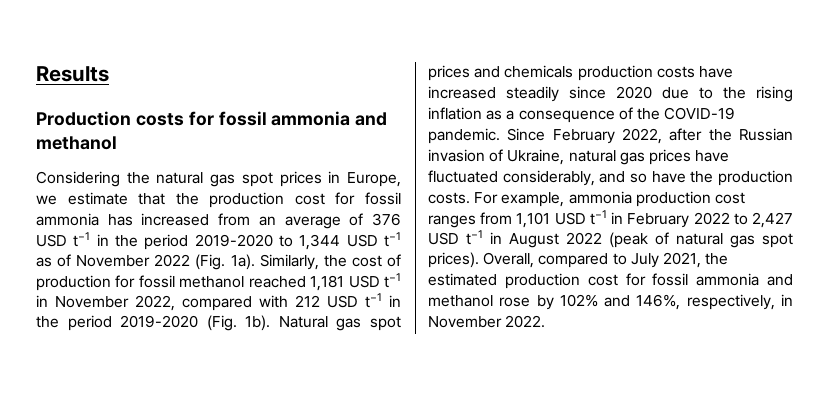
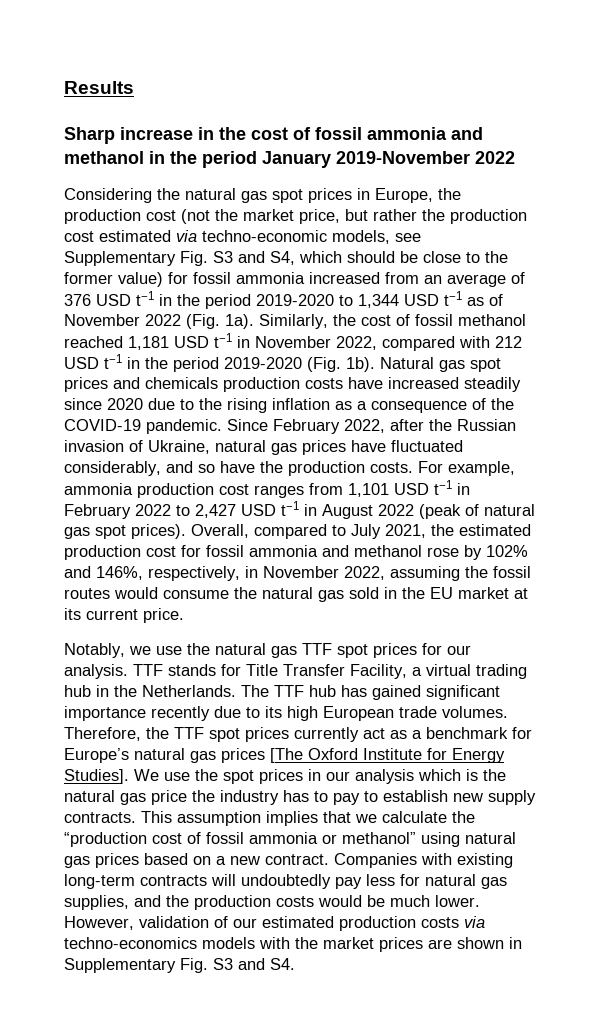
- Production costs for fossil ammonia and methanol
+ Sharp increase in the cost of fossil ammonia and methanol in the period January 2019-November 2022
- Considering the natural gas spot prices in Europe, we estimate that the production cost for fossil ammonia has increased from an average of 376 USD t−1 in the period 2019-2020 to 1,344 USD t−1 as of November 2022 (Fig. 1a).
+ Considering the natural gas spot prices in Europe, the production cost (not the market price, but rather the production cost estimated via techno-economic models, see Supplementary Fig. S3 and S4, which should be close to the former value) for fossil ammonia increased from an average of 376 USD t−1 in the period 2019-2020 to 1,344 USD t−1 as of November 2022 (Fig. 1a).
- Similarly, the cost of production for fossil methanol reached 1,181 USD t−1 in November 2022, compared with 212 USD t−1 in the period 2019-2020 (Fig. 1b).
+ Similarly, the cost of fossil methanol reached 1,181 USD t−1 in November 2022, compared with 212 USD t−1 in the period 2019-2020 (Fig. 1b).
- Overall, compared to July 2021, the estimated production cost for fossil ammonia and methanol rose by 102% and 146%, respectively, in November 2022.
+ Overall, compared to July 2021, the estimated production cost for fossil ammonia and methanol rose by 102% and 146%, respectively, in November 2022, assuming the fossil routes would consume the natural gas sold in the EU market at its current price.
+ Notably, we use the natural gas TTF spot prices for our analysis. TTF stands for Title Transfer Facility, a virtual trading hub in the Netherlands. The TTF hub has gained significant importance recently due to its high European trade volumes. Therefore, the TTF spot prices currently act as a benchmark for Europe’s natural gas prices [The Oxford Institute for Energy Studies]. We use the spot prices in our analysis which is the natural gas price the industry has to pay to establish new supply contracts. This assumption implies that we calculate the “production cost of fossil ammonia or methanol” using natural gas prices based on a new contract. Companies with existing long-term contracts will undoubtedly pay less for natural gas supplies, and the production costs would be much lower. However, validation of our estimated production costs via techno-economics models with the market prices are shown in Supplementary Fig. S3 and S4.

